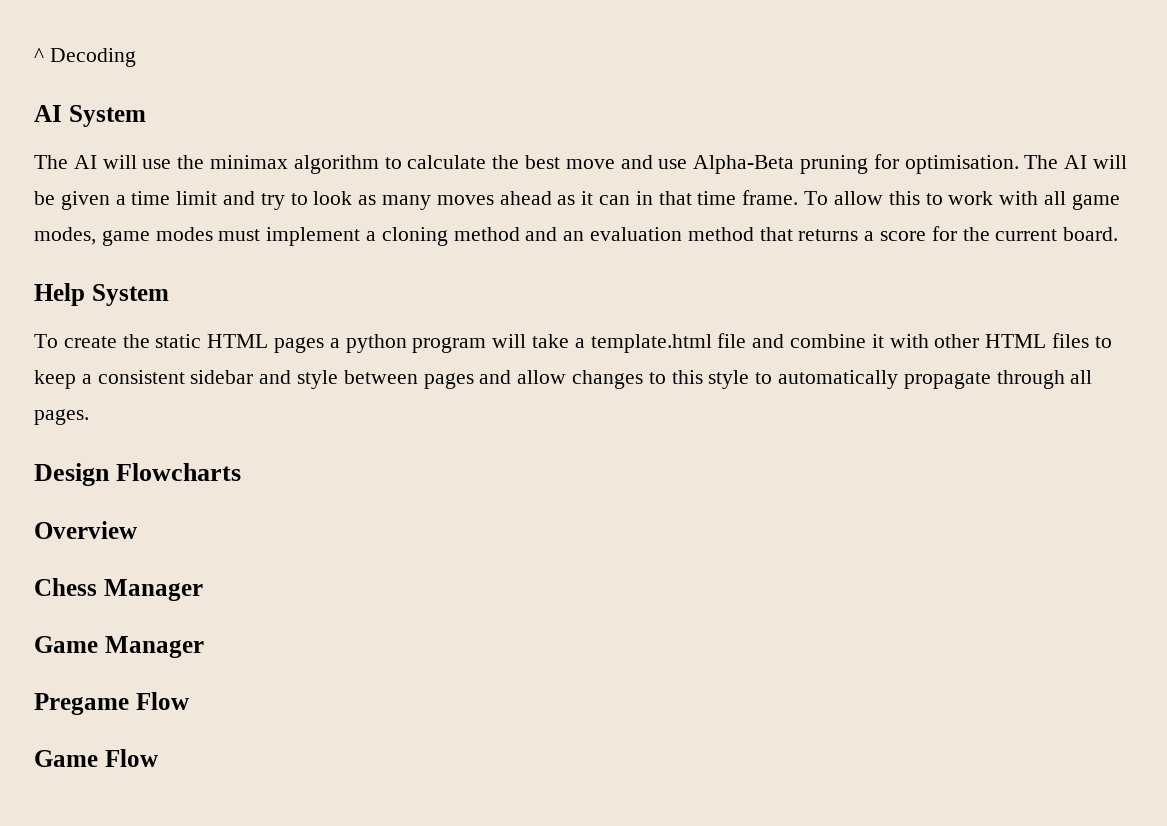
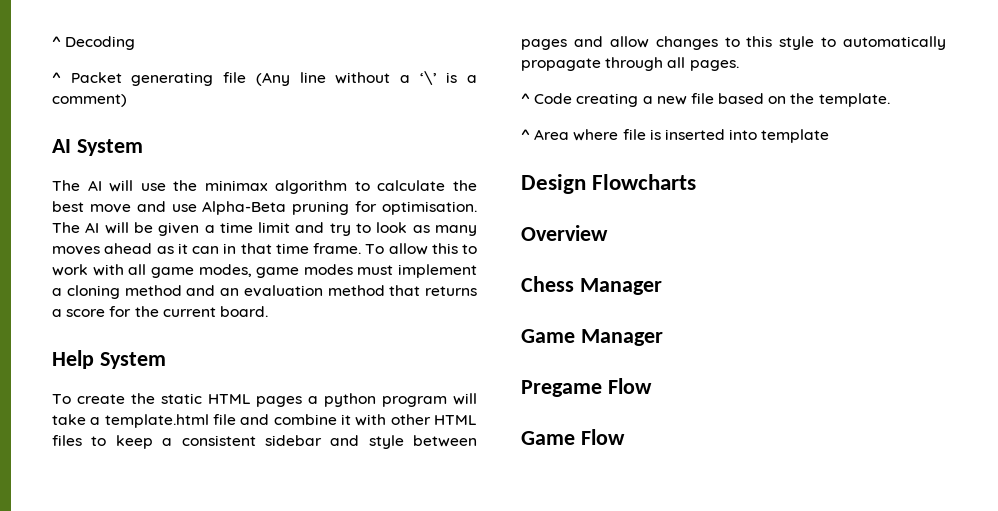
+ ^ Packet generating file (Any line without a ‘\’ is a comment)
+ ^ Code creating a new file based on the template.
+ ^ Area where file is inserted into template

